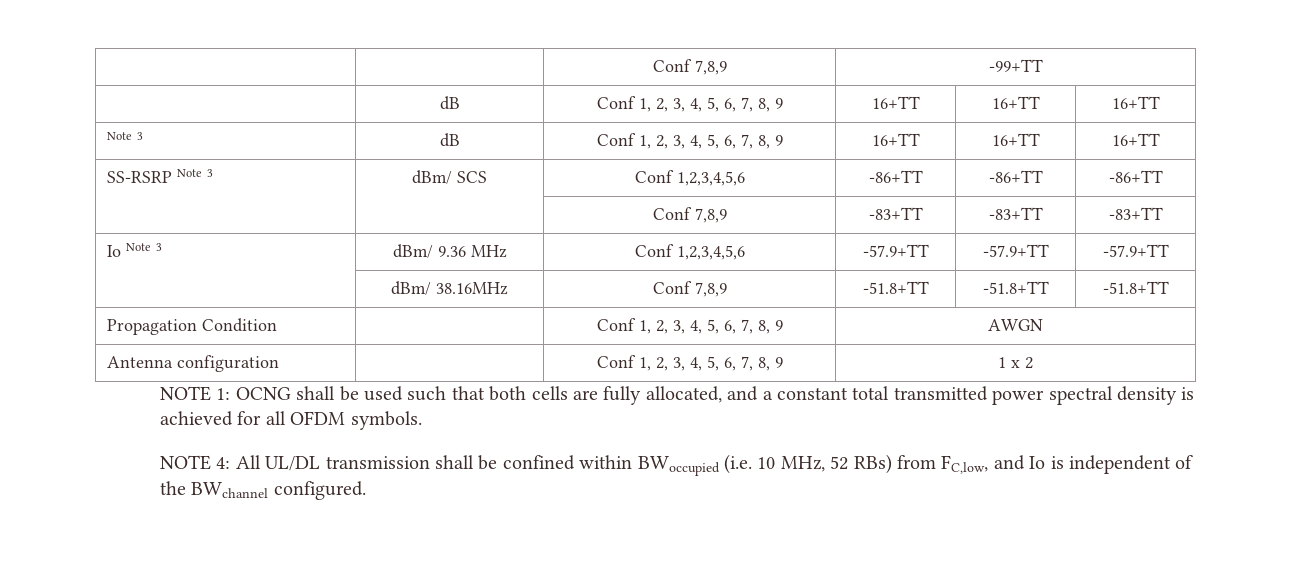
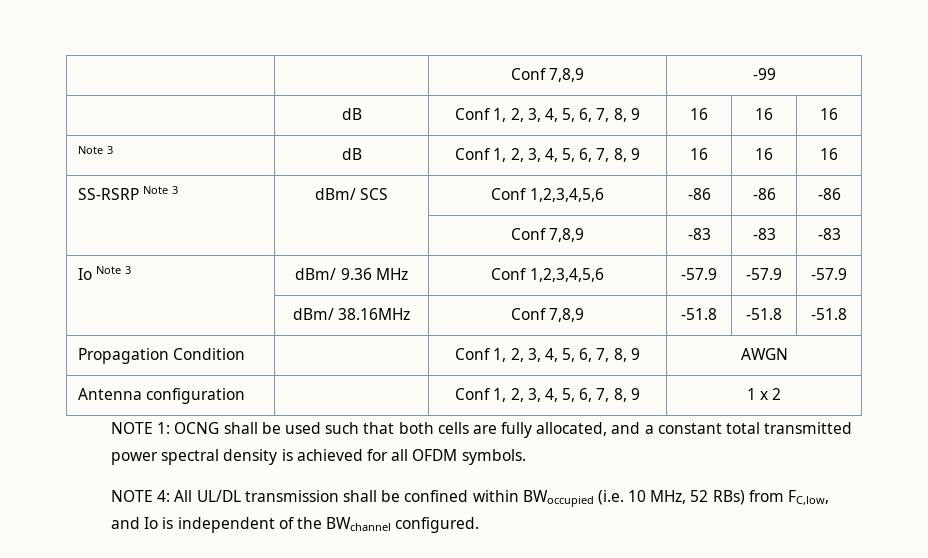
- | | Conf 7,8,9 | -99+TT
- | dB | Conf 1, 2, 3, 4, 5, 6, 7, 8, 9 | 16+TT | 16+TT | 16+TT
+ | | Conf 7,8,9 | -99
+ | dB | Conf 1, 2, 3, 4, 5, 6, 7, 8, 9 | 16 | 16 | 16
- Note 3 | dB | Conf 1, 2, 3, 4, 5, 6, 7, 8, 9 | 16+TT | 16+TT | 16+TT
+ Note 3 | dB | Conf 1, 2, 3, 4, 5, 6, 7, 8, 9 | 16 | 16 | 16
- SS-RSRP Note 3 | dBm/ SCS | Conf 1,2,3,4,5,6 | -86+TT | -86+TT | -86+TT
- | | Conf 7,8,9 | -83+TT | -83+TT | -83+TT
+ SS-RSRP Note 3 | dBm/ SCS | Conf 1,2,3,4,5,6 | -86 | -86 | -86
+ | | Conf 7,8,9 | -83 | -83 | -83
- Io Note 3 | dBm/ 9.36 MHz | Conf 1,2,3,4,5,6 | -57.9+TT | -57.9+TT | -57.9+TT
+ Io Note 3 | dBm/ 9.36 MHz | Conf 1,2,3,4,5,6 | -57.9 | -57.9 | -57.9
- | dBm/ 38.16MHz | Conf 7,8,9 | -51.8+TT | -51.8+TT | -51.8+TT
+ | dBm/ 38.16MHz | Conf 7,8,9 | -51.8 | -51.8 | -51.8

